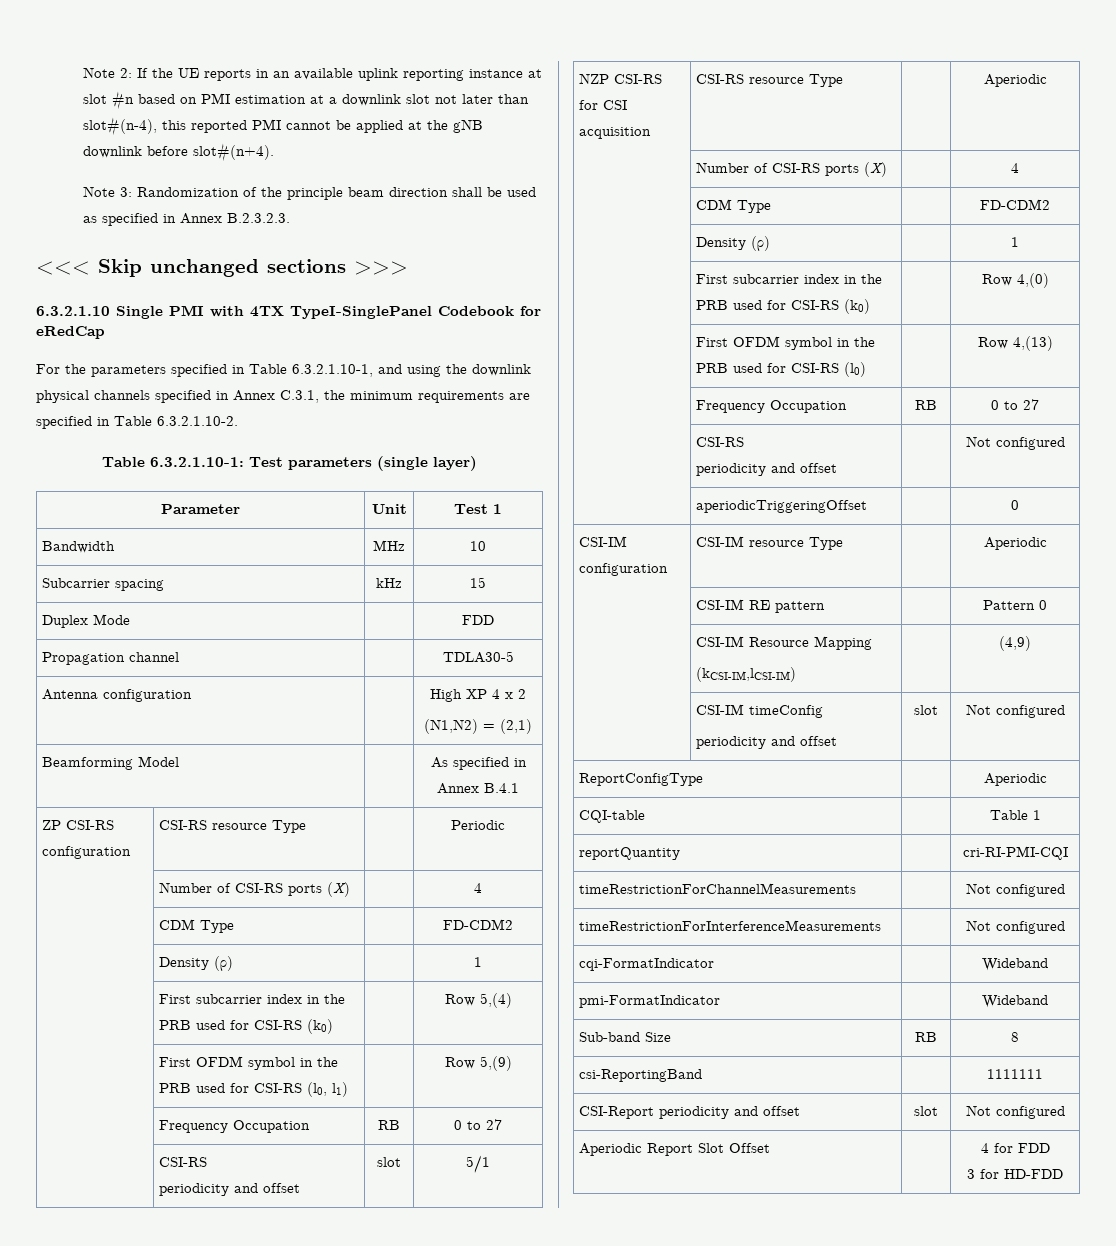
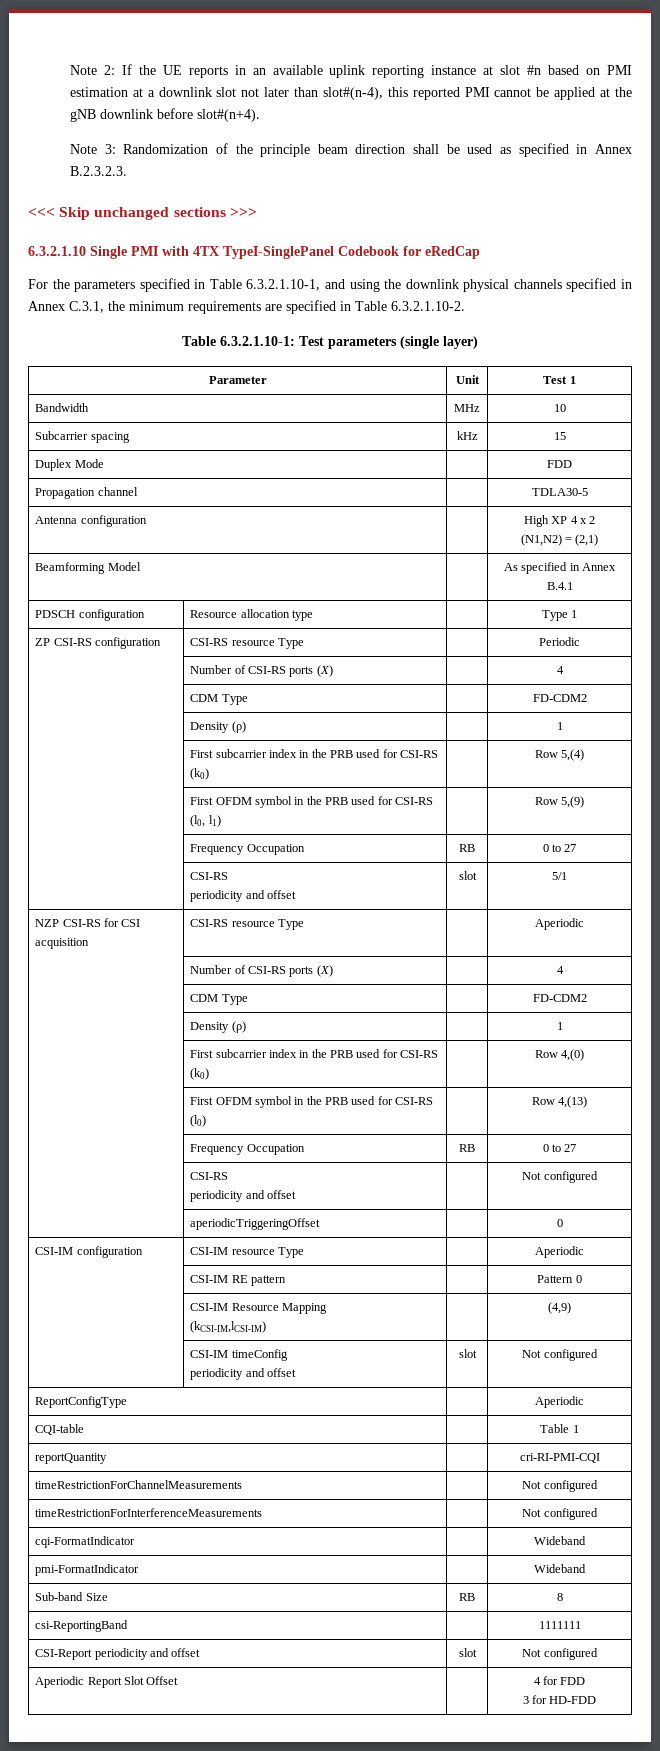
+ PDSCH configuration | Resource allocation type | | Type 1

